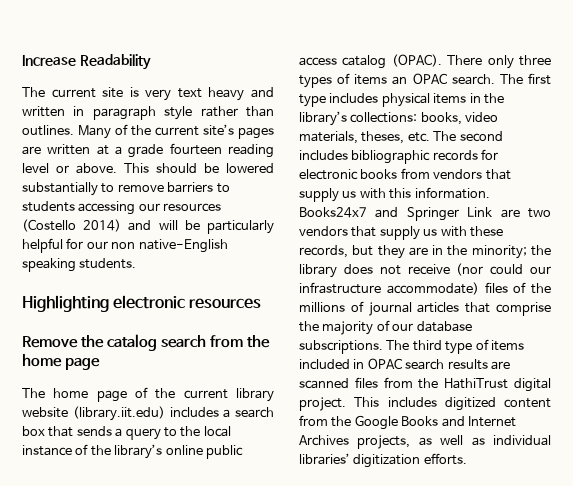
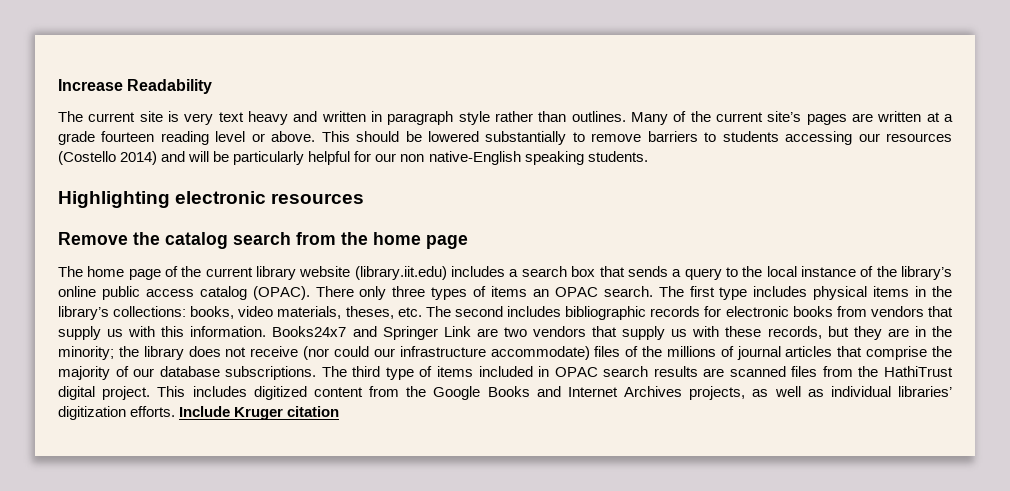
+ Include Kruger citation

